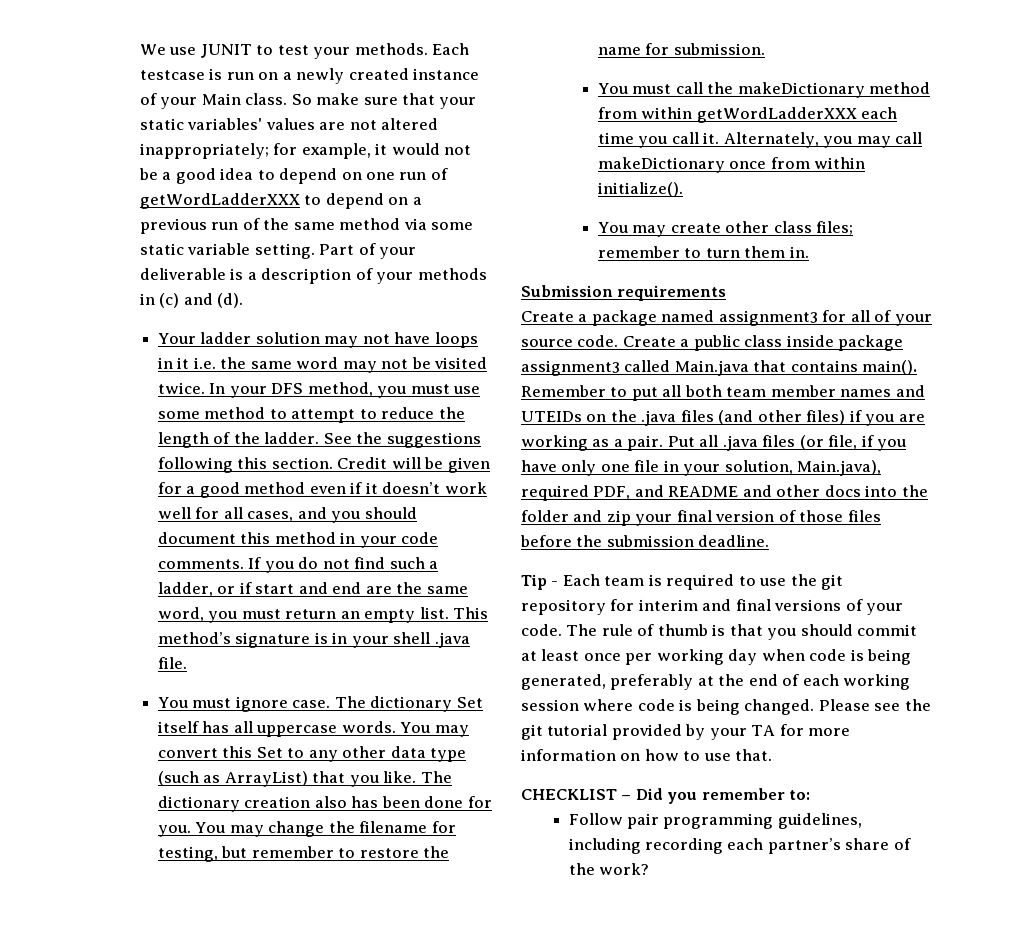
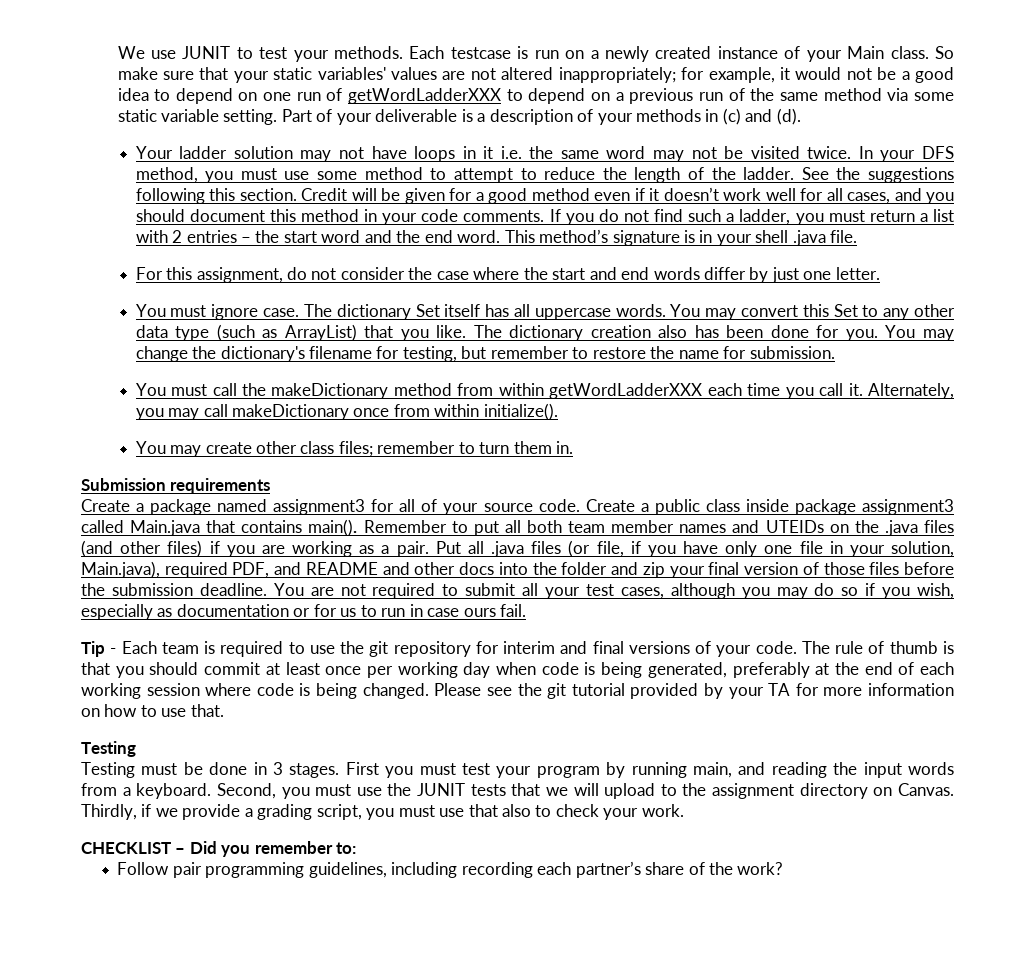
- If you do not find such a ladder, or if start and end are the same word, you must return an empty list.
+ If you do not find such a ladder, you must return a list with 2 entries – the start word and the end word.
+ For this assignment, do not consider the case where the start and end words differ by just one letter.
- You may change the filename for testing, but remember to restore the name for submission.
+ You may change the dictionary's filename for testing, but remember to restore the name for submission.
+ You are not required to submit all your test cases, although you may do so if you wish, especially as documentation or for us to run in case ours fail.
  Please see the git tutorial provided by your TA for more information on how to use that.
+ Testing
+ Testing must be done in 3 stages. First you must test your program by running main, and reading the input words from a keyboard. Second, you must use the JUNIT tests that we will upload to the assignment directory on Canvas. Thirdly, if we provide a grading script, you must use that also to check your work.

